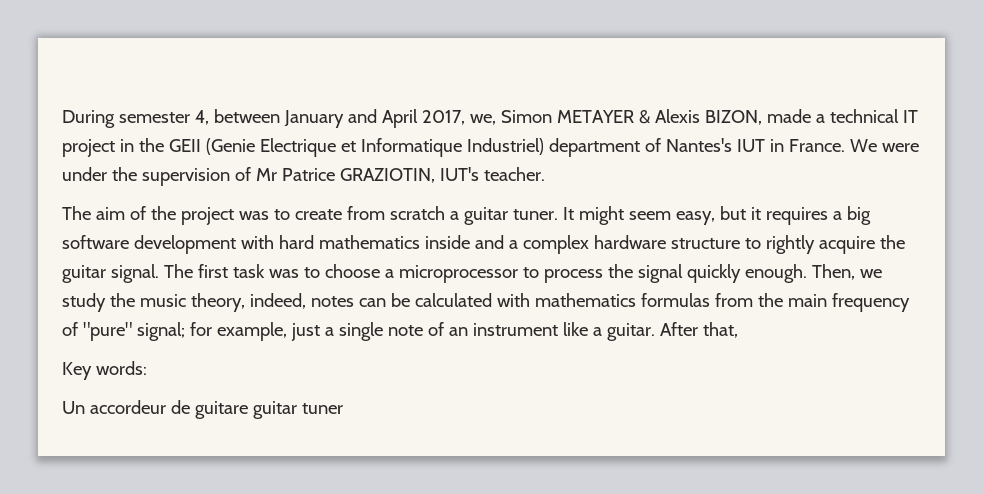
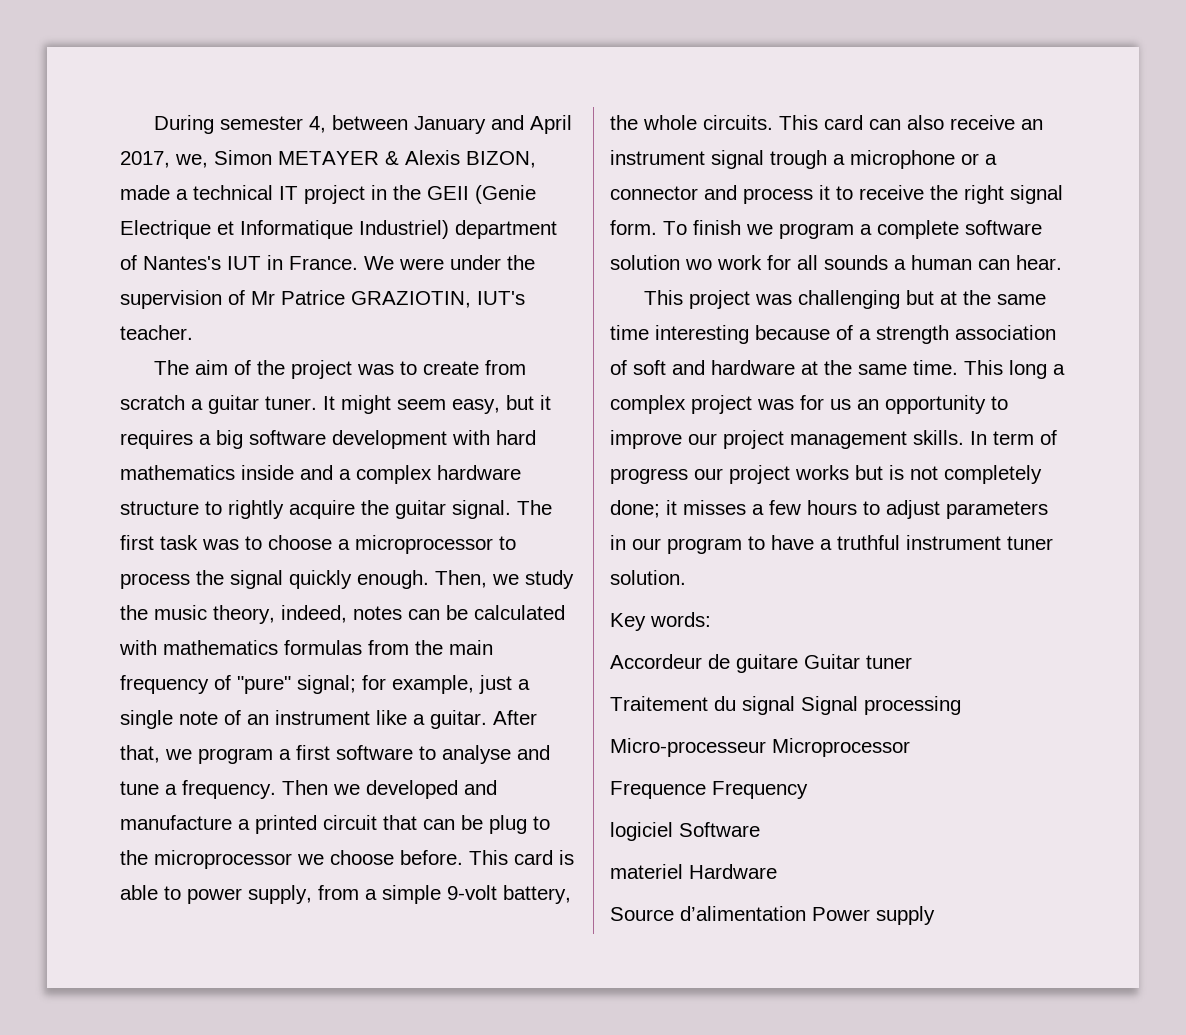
- After that,
+ After that, we program a first software to analyse and tune a frequency. Then we developed and manufacture a printed circuit that can be plug to the microprocessor we choose before. This card is able to power supply, from a simple 9-volt battery, the whole circuits. This card can also receive an instrument signal trough a microphone or a connector and process it to receive the right signal form. To finish we program a complete software solution wo work for all sounds a human can hear.
+ This project was challenging but at the same time interesting because of a strength association of soft and hardware at the same time. This long a complex project was for us an opportunity to improve our project management skills. In term of progress our project works but is not completely done; it misses a few hours to adjust parameters in our program to have a truthful instrument tuner solution.
- Un accordeur de guitare guitar tuner
+ Accordeur de guitare Guitar tuner
+ Traitement du signal Signal processing
+ Micro-processeur Microprocessor
+ Frequence Frequency
+ logiciel Software
+ materiel Hardware
+ Source d’alimentation Power supply

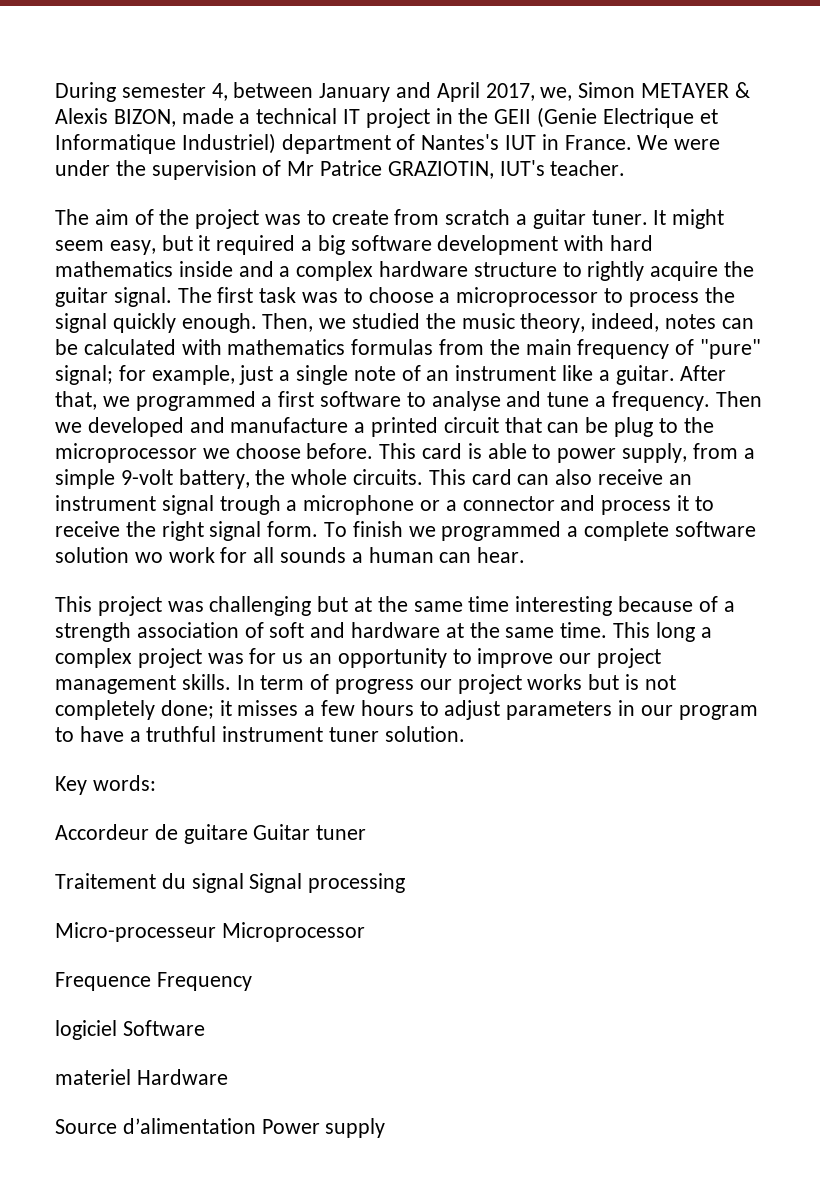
- It might seem easy, but it requires a big software development with hard mathematics inside and a complex hardware structure to rightly acquire the guitar signal.
+ It might seem easy, but it required a big software development with hard mathematics inside and a complex hardware structure to rightly acquire the guitar signal.
- Then, we study the music theory, indeed, notes can be calculated with mathematics formulas from the main frequency of "pure" signal; for example, just a single note of an instrument like a guitar.
+ Then, we studied the music theory, indeed, notes can be calculated with mathematics formulas from the main frequency of "pure" signal; for example, just a single note of an instrument like a guitar.
- After that, we program a first software to analyse and tune a frequency.
+ After that, we programmed a first software to analyse and tune a frequency.
- To finish we program a complete software solution wo work for all sounds a human can hear.
+ To finish we programmed a complete software solution wo work for all sounds a human can hear.

